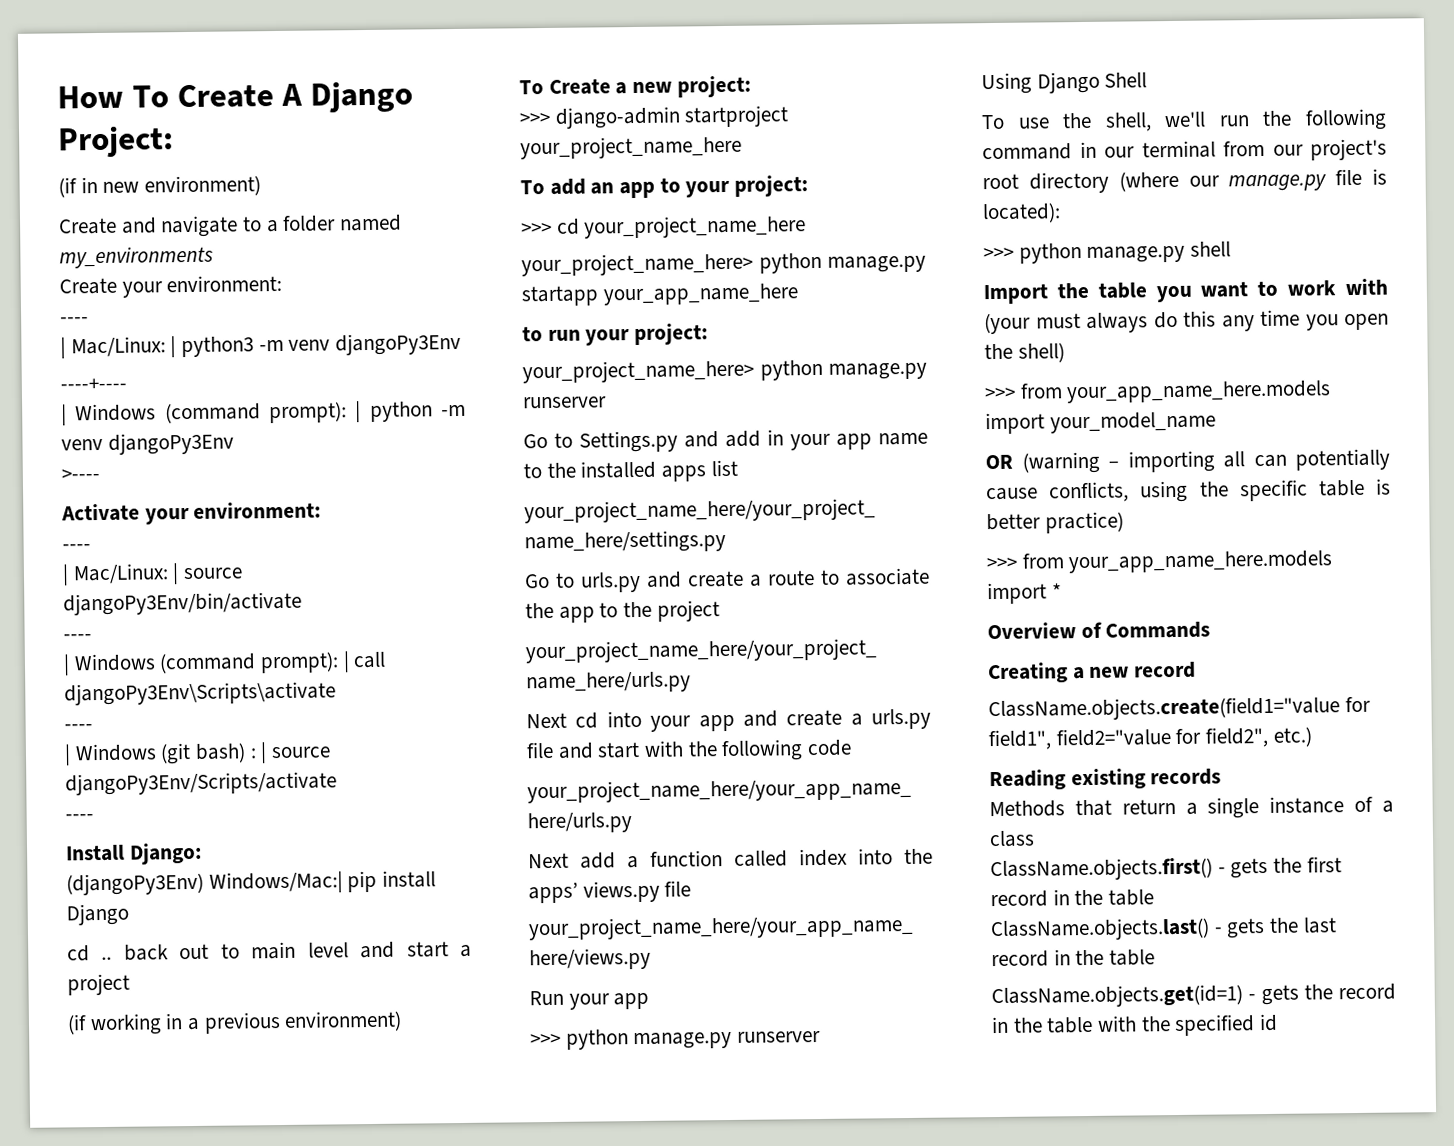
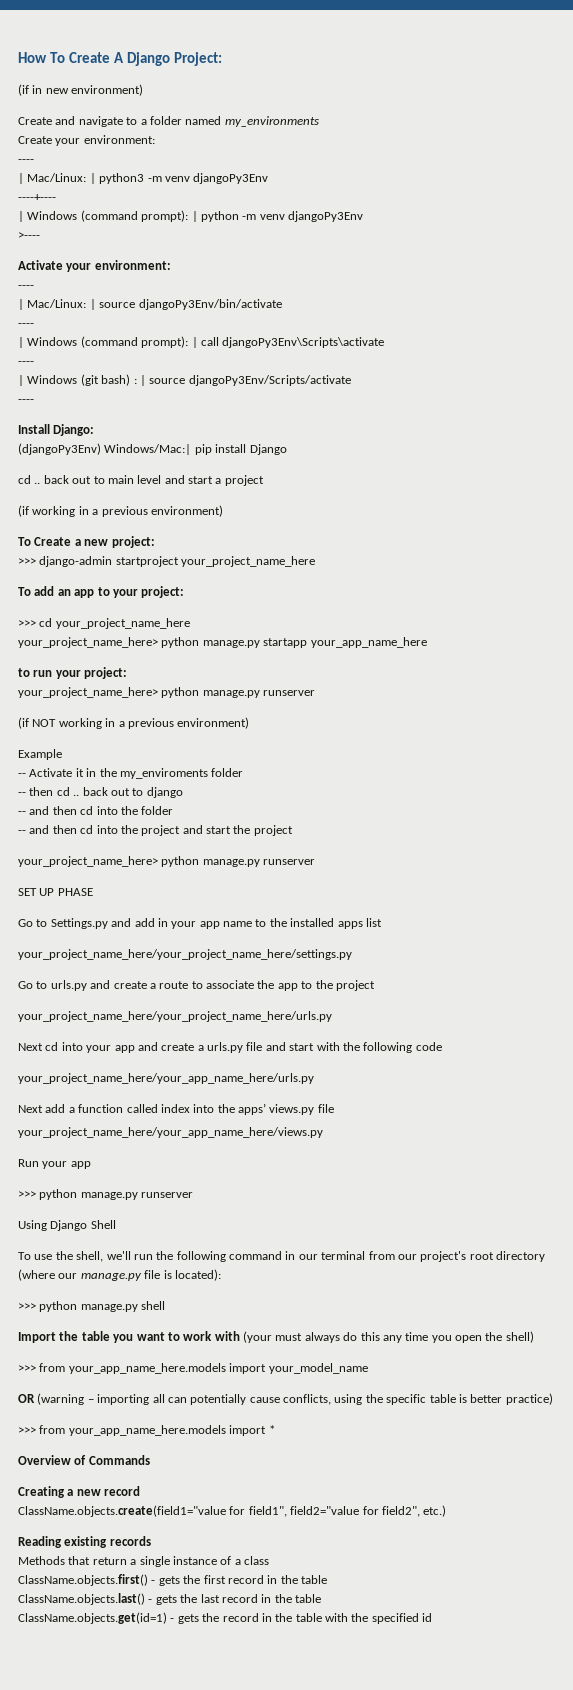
+ (if NOT working in a previous environment)
+ Example
+ -- Activate it in the my_enviroments folder
+ -- then cd .. back out to django
+ -- and then cd into the folder
+ -- and then cd into the project and start the project
+ your_project_name_here> python manage.py runserver
+ SET UP PHASE

